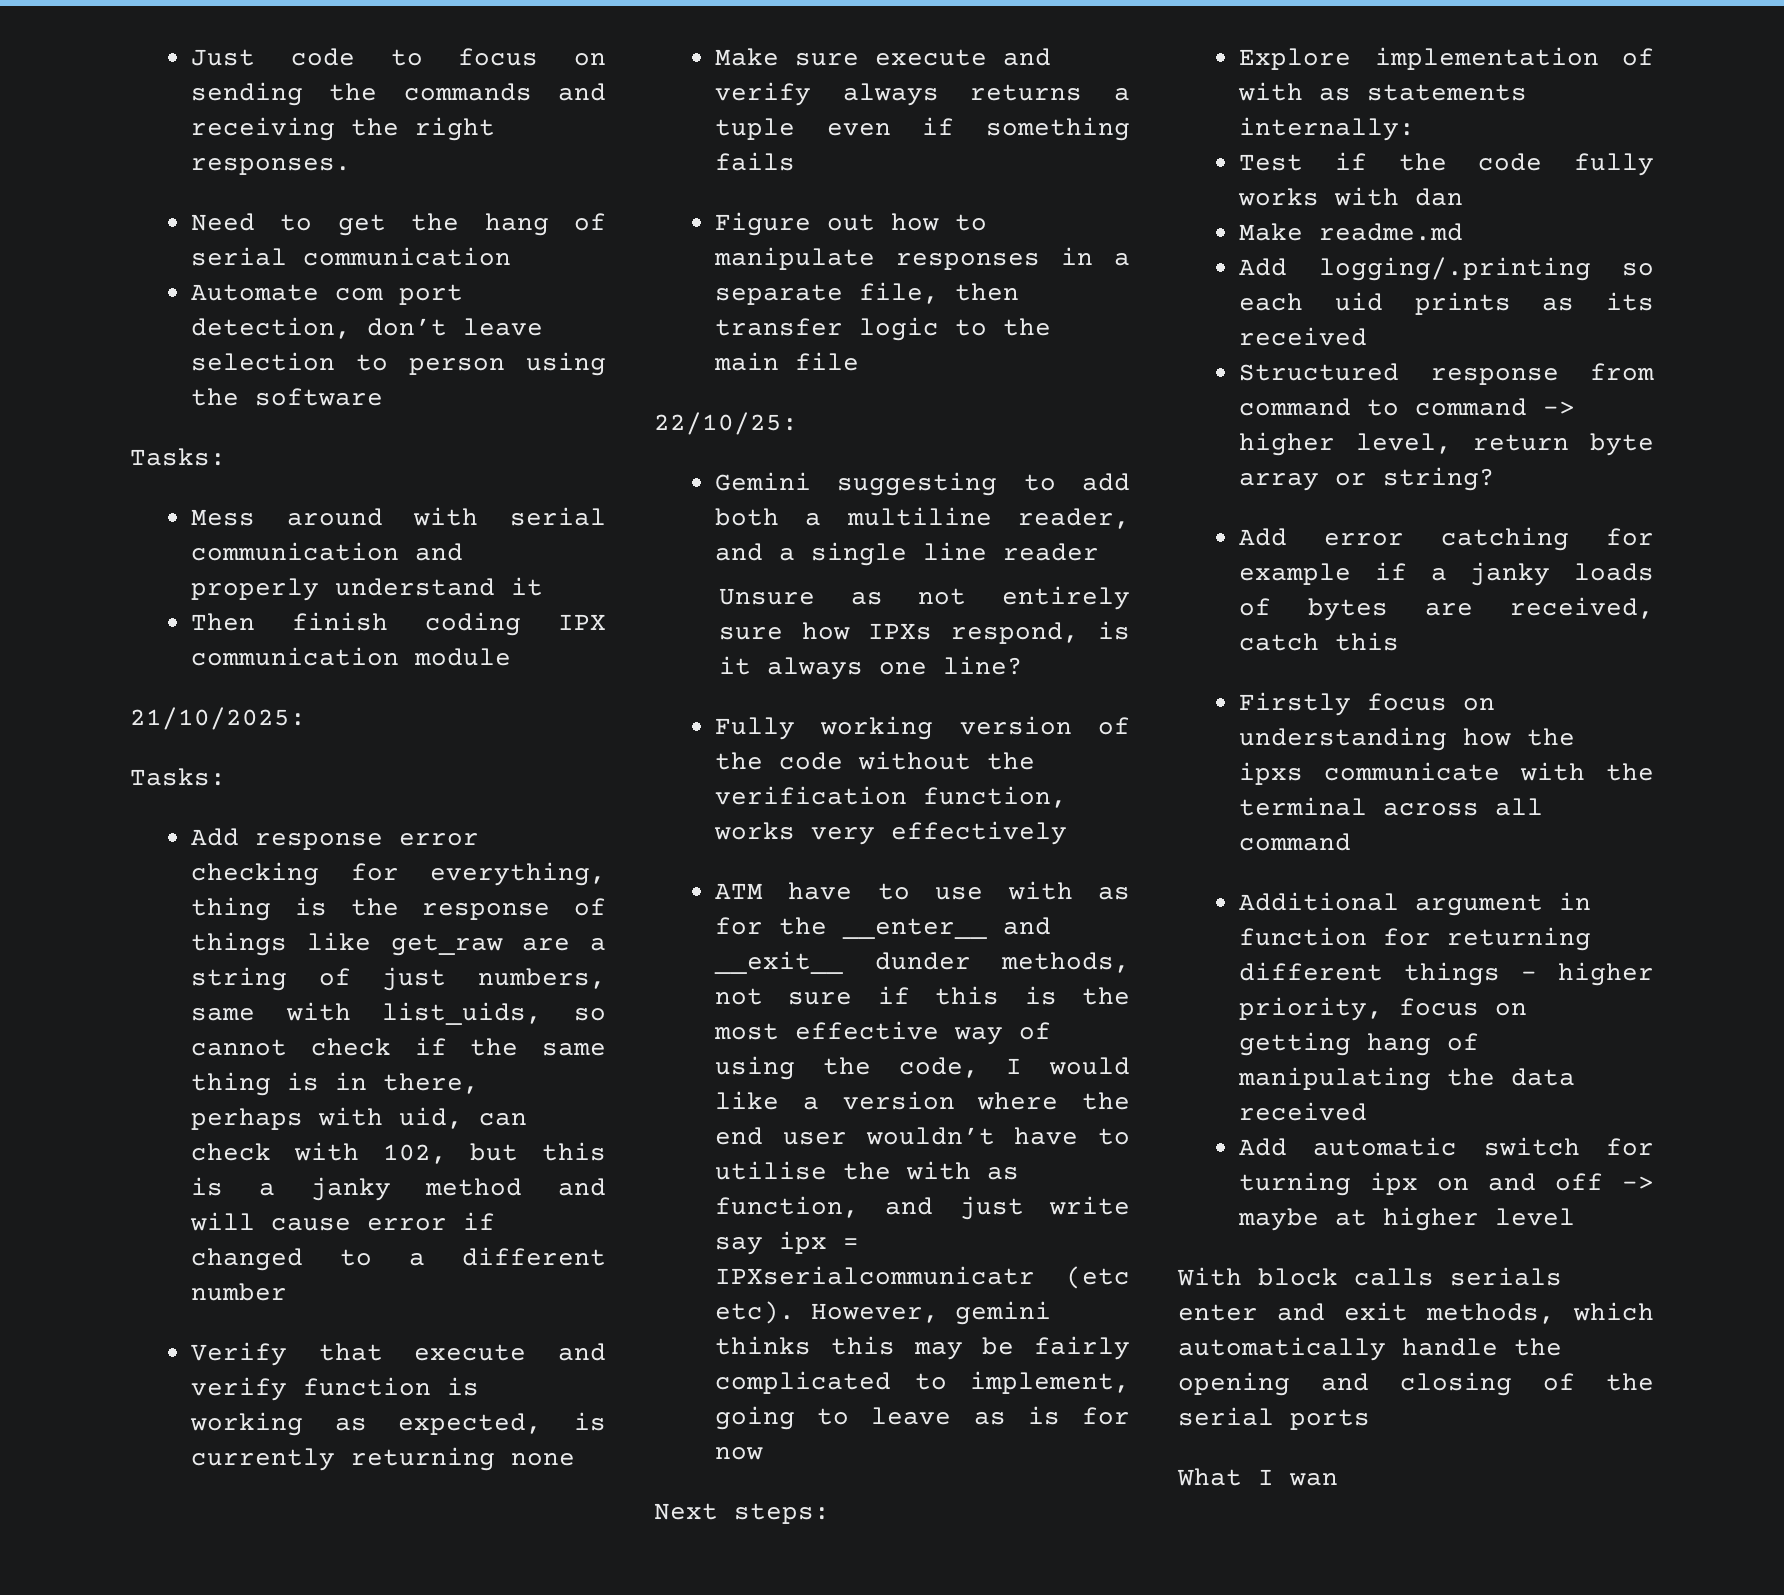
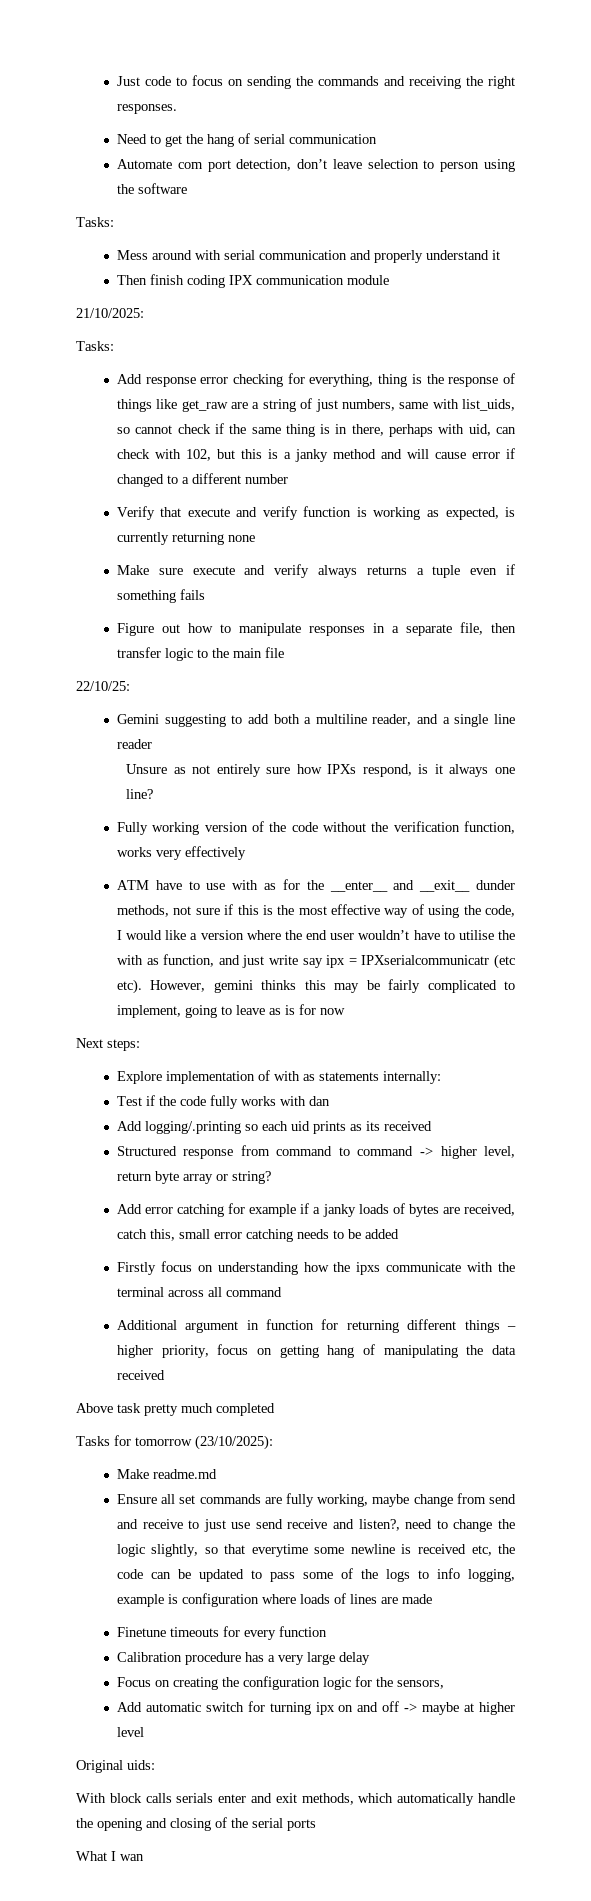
- Make readme.md
- Add error catching for example if a janky loads of bytes are received, catch this
+ Add error catching for example if a janky loads of bytes are received, catch this, small error catching needs to be added
+ Above task pretty much completed
+ Tasks for tomorrow (23/10/2025):
+ Make readme.md
+ Ensure all set commands are fully working, maybe change from send and receive to just use send receive and listen?, need to change the logic slightly, so that everytime some newline is received etc, the code can be updated to pass some of the logs to info logging, example is configuration where loads of lines are made
+ Finetune timeouts for every function
+ Calibration procedure has a very large delay
+ Focus on creating the configuration logic for the sensors,
+ Original uids:

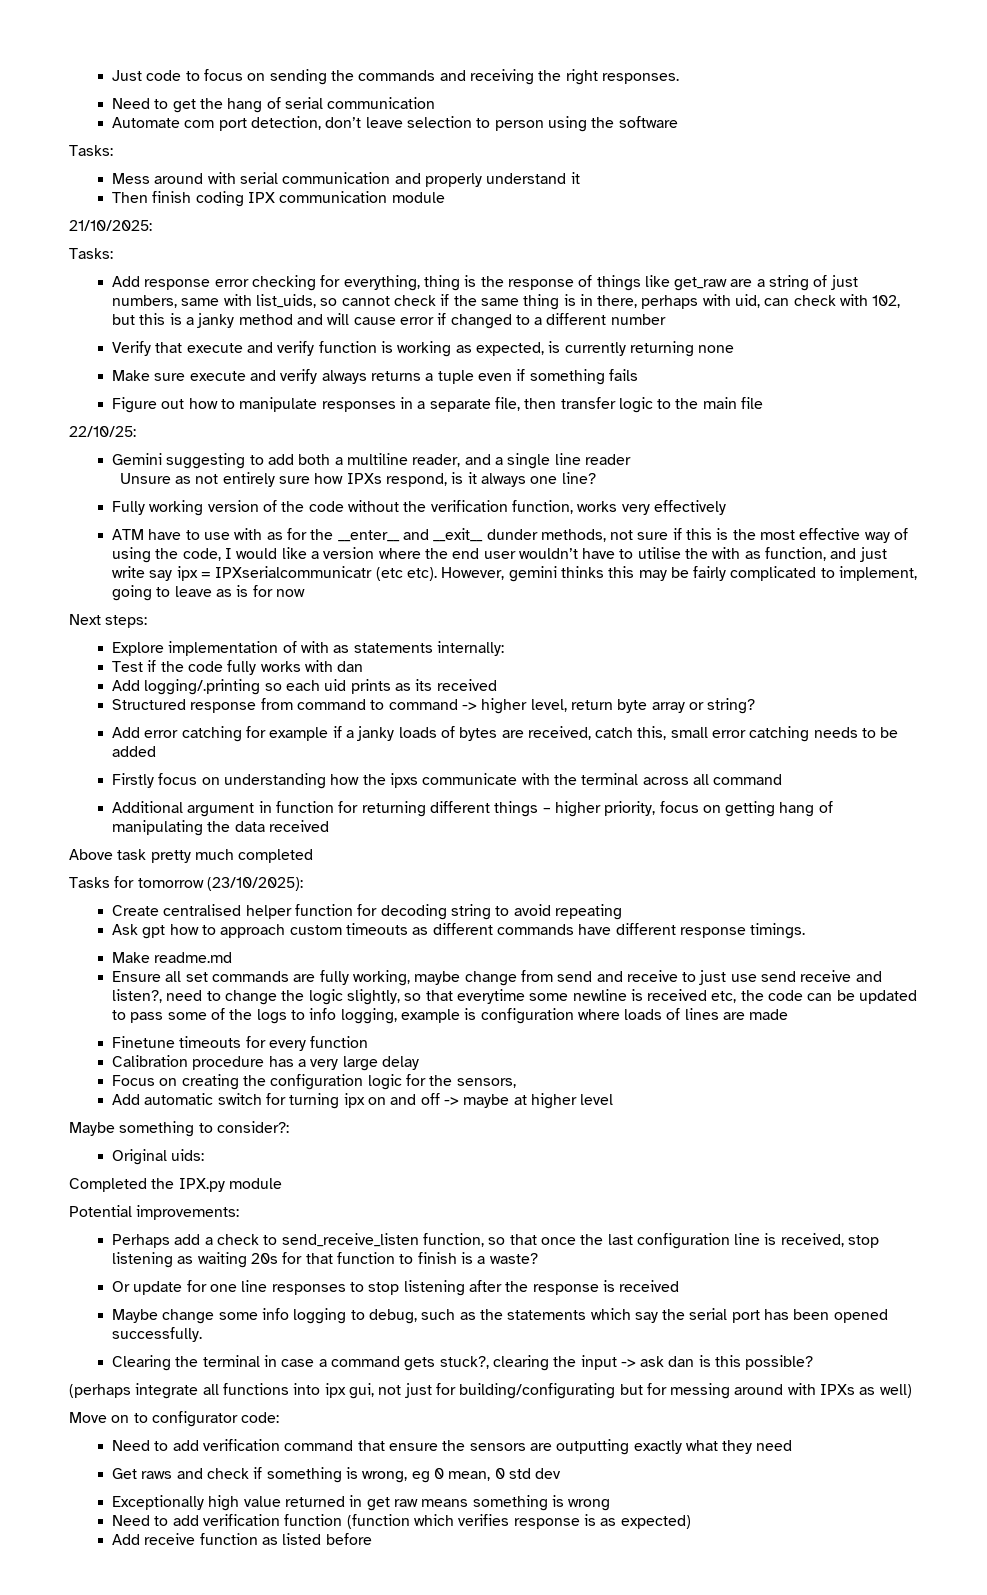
+ Create centralised helper function for decoding string to avoid repeating
+ Ask gpt how to approach custom timeouts as different commands have different response timings.
+ Maybe something to consider?:
  Original uids:
- With block calls serials enter and exit methods, which automatically handle the opening and closing of the serial ports
- What I wan
+ Completed the IPX.py module
+ Potential improvements:
+ Perhaps add a check to send_receive_listen function, so that once the last configuration line is received, stop listening as waiting 20s for that function to finish is a waste?
+ Or update for one line responses to stop listening after the response is received
+ Maybe change some info logging to debug, such as the statements which say the serial port has been opened successfully.
+ Clearing the terminal in case a command gets stuck?, clearing the input -> ask dan is this possible?
+ (perhaps integrate all functions into ipx gui, not just for building/configurating but for messing around with IPXs as well)
+ Move on to configurator code:
+ Need to add verification command that ensure the sensors are outputting exactly what they need
+ Get raws and check if something is wrong, eg 0 mean, 0 std dev
+ Exceptionally high value returned in get raw means something is wrong
+ Need to add verification function (function which verifies response is as expected)
+ Add receive function as listed before

